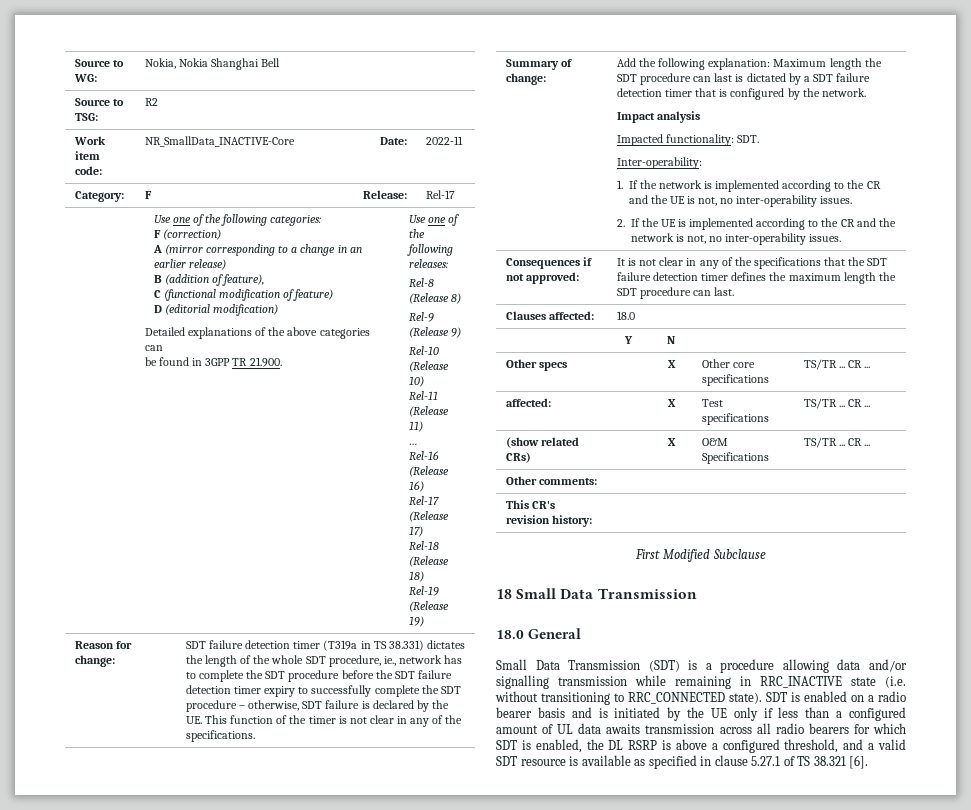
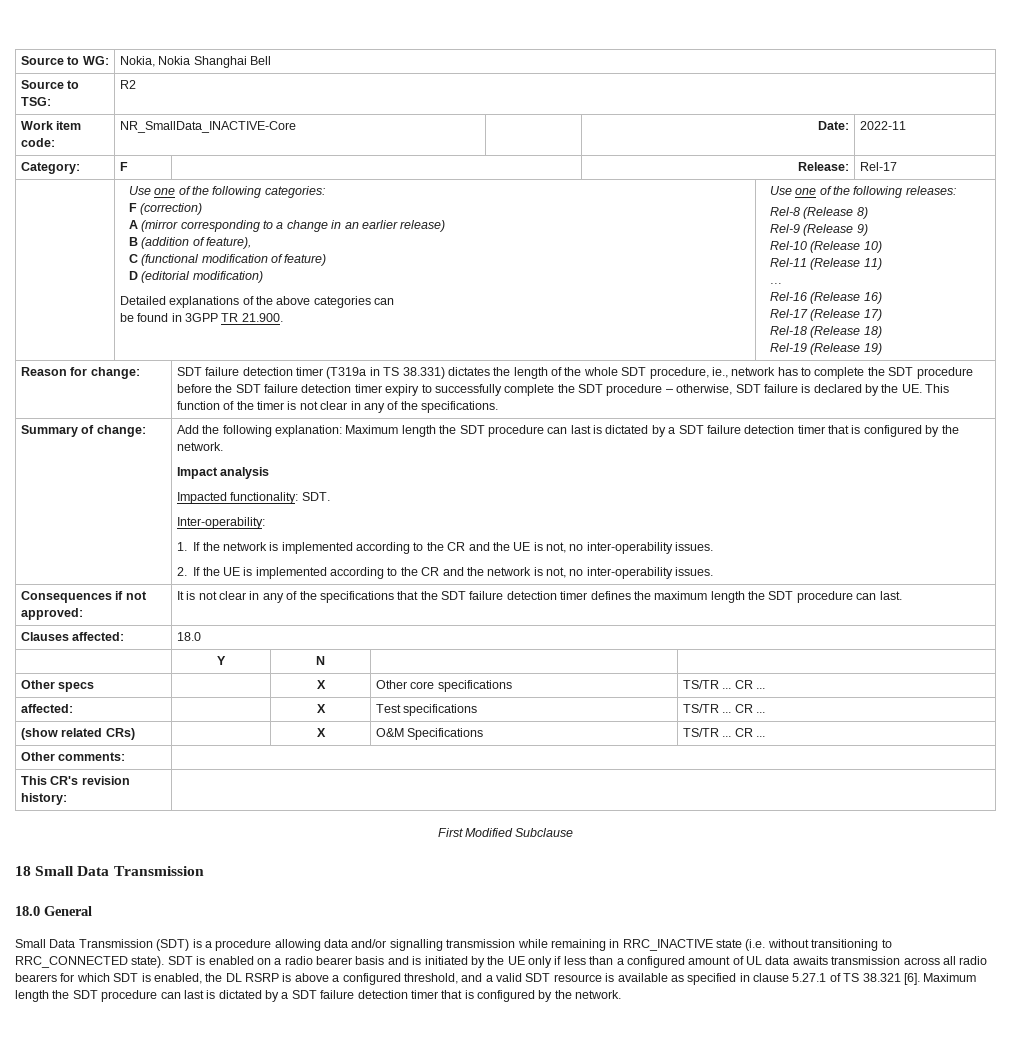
- SDT is enabled on a radio bearer basis and is initiated by the UE only if less than a configured amount of UL data awaits transmission across all radio bearers for which SDT is enabled, the DL RSRP is above a configured threshold, and a valid SDT resource is available as specified in clause 5.27.1 of TS 38.321 [6].
+ SDT is enabled on a radio bearer basis and is initiated by the UE only if less than a configured amount of UL data awaits transmission across all radio bearers for which SDT is enabled, the DL RSRP is above a configured threshold, and a valid SDT resource is available as specified in clause 5.27.1 of TS 38.321 [6]. Maximum length the SDT procedure can last is dictated by a SDT failure detection timer that is configured by the network.

